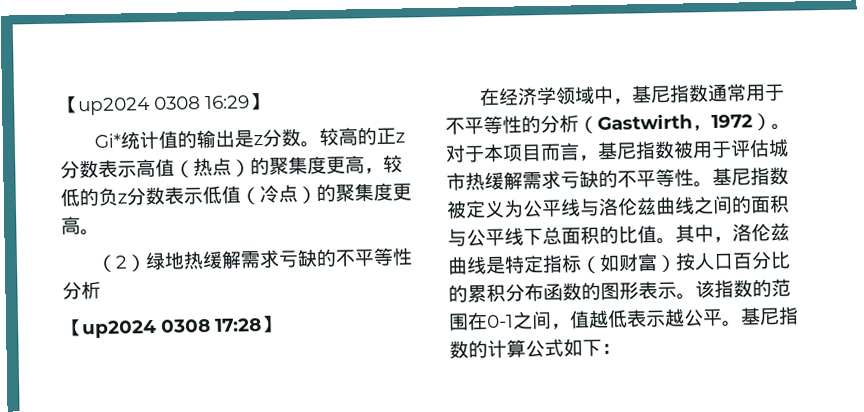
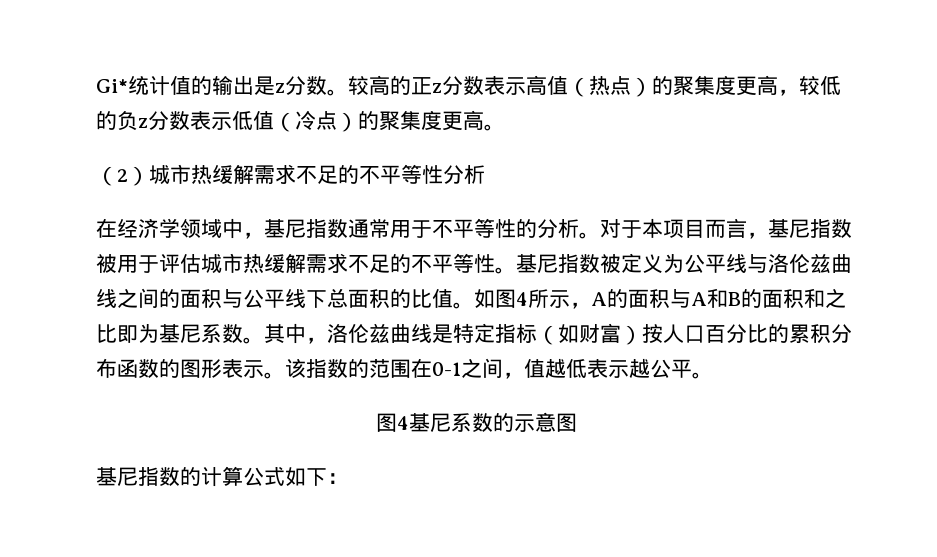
- 【up2024 0308 16:29】
- （2）绿地热缓解需求亏缺的不平等性分析
+ （2）城市热缓解需求不足的不平等性分析
- 【up2024 0308 17:28】
- 在经济学领域中，基尼指数通常用于不平等性的分析（Gastwirth，1972）。
+ 在经济学领域中，基尼指数通常用于不平等性的分析。
- 对于本项目而言，基尼指数被用于评估城市热缓解需求亏缺的不平等性。
+ 对于本项目而言，基尼指数被用于评估城市热缓解需求不足的不平等性。
+ 如图4所示，A的面积与A和B的面积和之比即为基尼系数。
- 该指数的范围在0-1之间，值越低表示越公平。基尼指数的计算公式如下：
+ 该指数的范围在0-1之间，值越低表示越公平。
+ 图4基尼系数的示意图
+ 基尼指数的计算公式如下：

